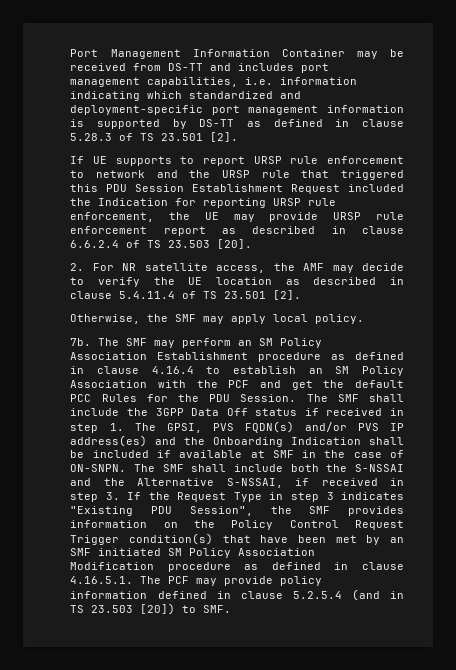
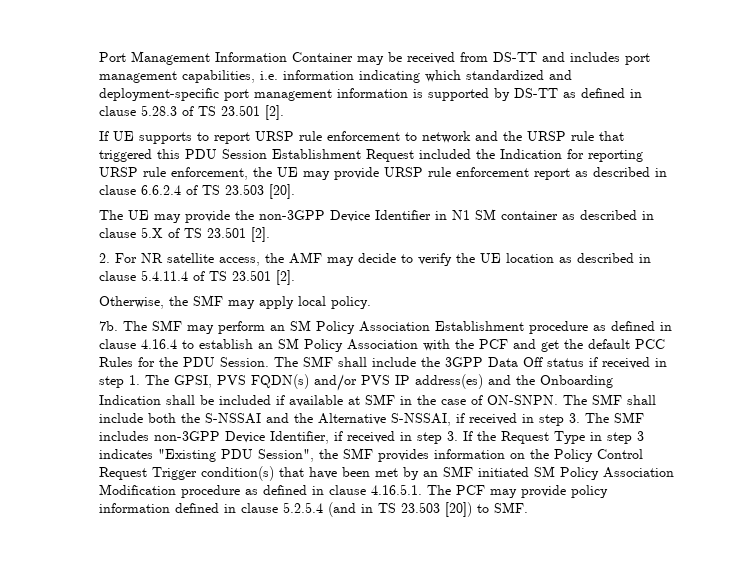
+ The UE may provide the non-3GPP Device Identifier in N1 SM container as described in clause 5.X of TS 23.501 [2].
- The SMF shall include both the S-NSSAI and the Alternative S-NSSAI, if received in step 3. If the Request Type in step 3 indicates "Existing PDU Session", the SMF provides information on the Policy Control Request Trigger condition(s) that have been met by an SMF initiated SM Policy Association Modification procedure as defined in clause 4.16.5.1. The PCF may provide policy information defined in clause 5.2.5.4 (and in TS 23.503 [20]) to SMF.
+ The SMF shall include both the S-NSSAI and the Alternative S-NSSAI, if received in step 3. The SMF includes non-3GPP Device Identifier, if received in step 3. If the Request Type in step 3 indicates "Existing PDU Session", the SMF provides information on the Policy Control Request Trigger condition(s) that have been met by an SMF initiated SM Policy Association Modification procedure as defined in clause 4.16.5.1. The PCF may provide policy information defined in clause 5.2.5.4 (and in TS 23.503 [20]) to SMF.

